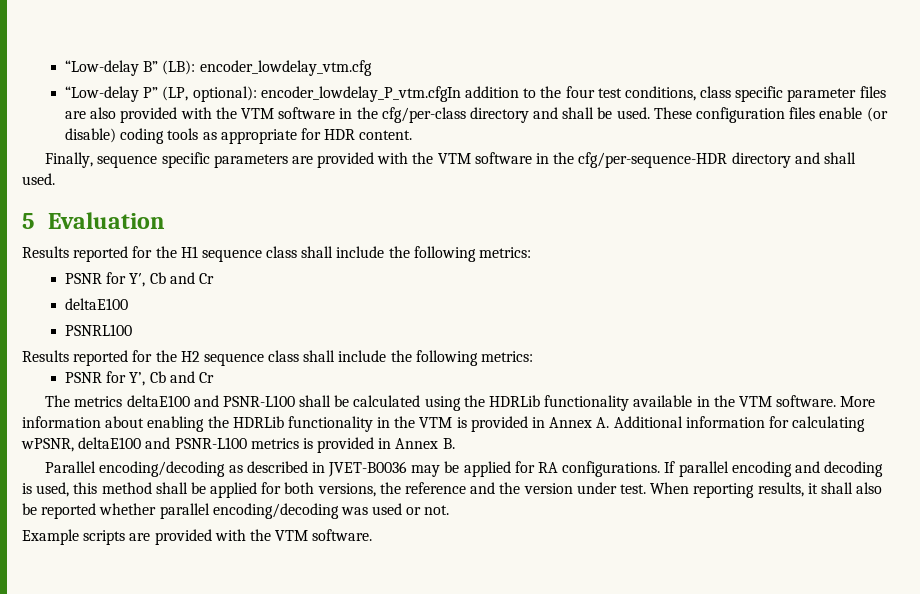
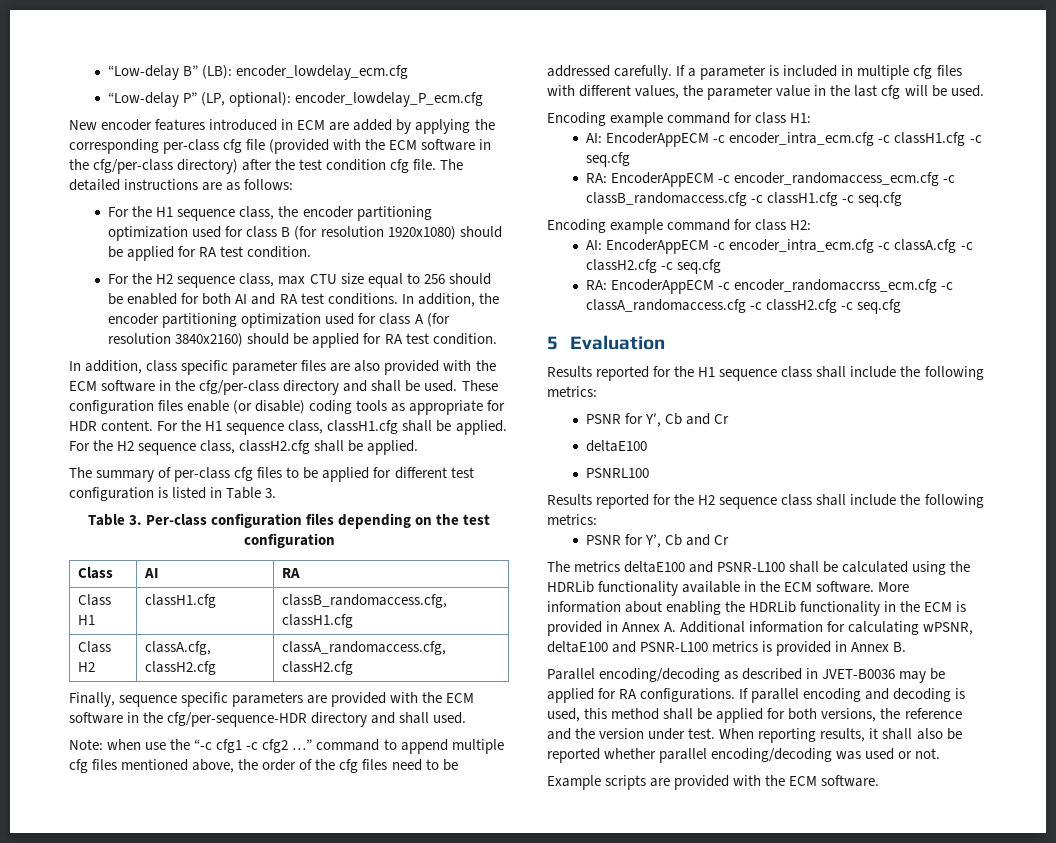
- “Low-delay B” (LB): encoder_lowdelay_vtm.cfg
+ “Low-delay B” (LB): encoder_lowdelay_ecm.cfg
- “Low-delay P” (LP, optional): encoder_lowdelay_P_vtm.cfgIn addition to the four test conditions, class specific parameter files are also provided with the VTM software in the cfg/per-class directory and shall be used.
+ “Low-delay P” (LP, optional): encoder_lowdelay_P_ecm.cfg
+ New encoder features introduced in ECM are added by applying the corresponding per-class cfg file (provided with the ECM software in the cfg/per-class directory) after the test condition cfg file. The detailed instructions are as follows:
+ For the H1 sequence class, the encoder partitioning optimization used for class B (for resolution 1920x1080) should be applied for RA test condition.
+ For the H2 sequence class, max CTU size equal to 256 should be enabled for both AI and RA test conditions. In addition, the encoder partitioning optimization used for class A (for resolution 3840x2160) should be applied for RA test condition.
+ In addition, class specific parameter files are also provided with the ECM software in the cfg/per-class directory and shall be used.
+ For the H1 sequence class, classH1.cfg shall be applied. For the H2 sequence class, classH2.cfg shall be applied.
+ The summary of per-class cfg files to be applied for different test configuration is listed in Table 3.
+ Table 3. Per-class configuration files depending on the test configuration
+ Class | AI | RA
+ Class H1 | classH1.cfg | classB_randomaccess.cfg, classH1.cfg
+ Class H2 | classA.cfg, classH2.cfg | classA_randomaccess.cfg, classH2.cfg
- Finally, sequence specific parameters are provided with the VTM software in the cfg/per-sequence-HDR directory and shall used.
+ Finally, sequence specific parameters are provided with the ECM software in the cfg/per-sequence-HDR directory and shall used.
+ Note: when use the “-c cfg1 -c cfg2 …” command to append multiple cfg files mentioned above, the order of the cfg files need to be addressed carefully. If a parameter is included in multiple cfg files with different values, the parameter value in the last cfg will be used.
+ Encoding example command for class H1:
+ AI: EncoderAppECM -c encoder_intra_ecm.cfg -c classH1.cfg -c seq.cfg
+ RA: EncoderAppECM -c encoder_randomaccess_ecm.cfg -c classB_randomaccess.cfg -c classH1.cfg -c seq.cfg
+ Encoding example command for class H2:
+ AI: EncoderAppECM -c encoder_intra_ecm.cfg -c classA.cfg -c classH2.cfg -c seq.cfg
+ RA: EncoderAppECM -c encoder_randomaccrss_ecm.cfg -c classA_randomaccess.cfg -c classH2.cfg -c seq.cfg
- The metrics deltaE100 and PSNR-L100 shall be calculated using the HDRLib functionality available in the VTM software.
+ The metrics deltaE100 and PSNR-L100 shall be calculated using the HDRLib functionality available in the ECM software.
- More information about enabling the HDRLib functionality in the VTM is provided in Annex A. Additional information for calculating wPSNR, deltaE100 and PSNR-L100 metrics is provided in Annex B.
+ More information about enabling the HDRLib functionality in the ECM is provided in Annex A. Additional information for calculating wPSNR, deltaE100 and PSNR-L100 metrics is provided in Annex B.
- Example scripts are provided with the VTM software.
+ Example scripts are provided with the ECM software.

